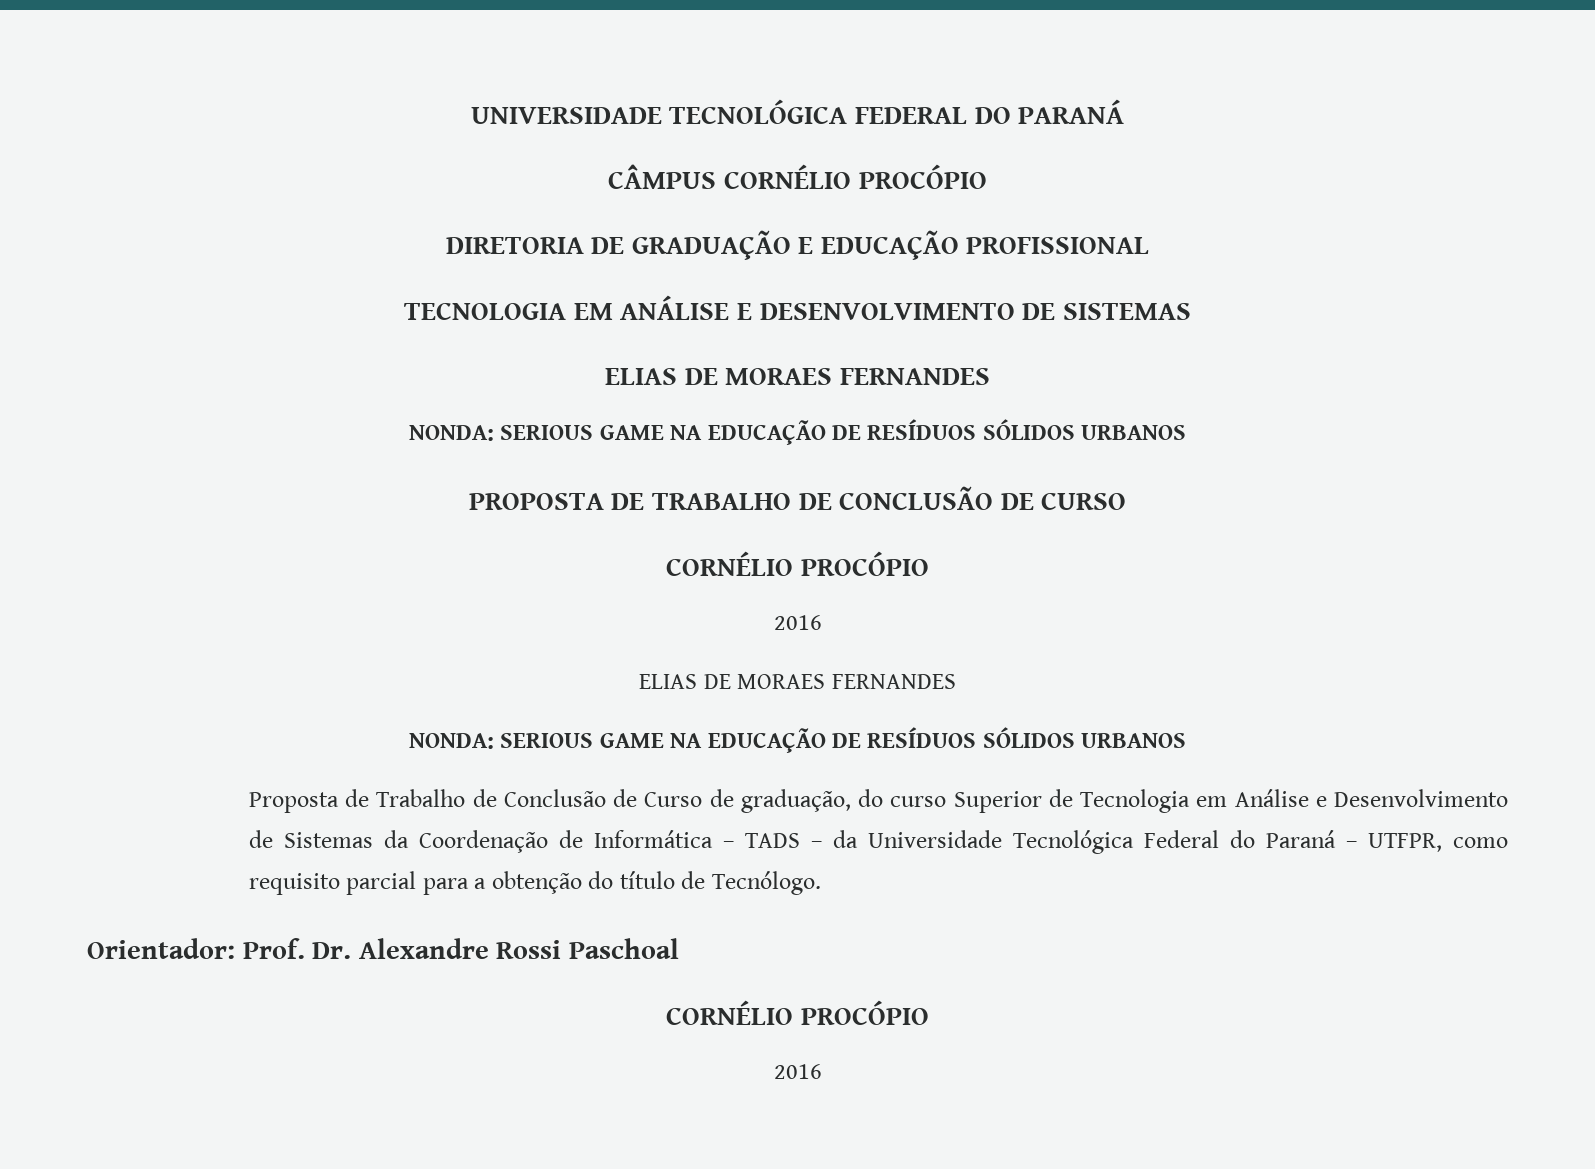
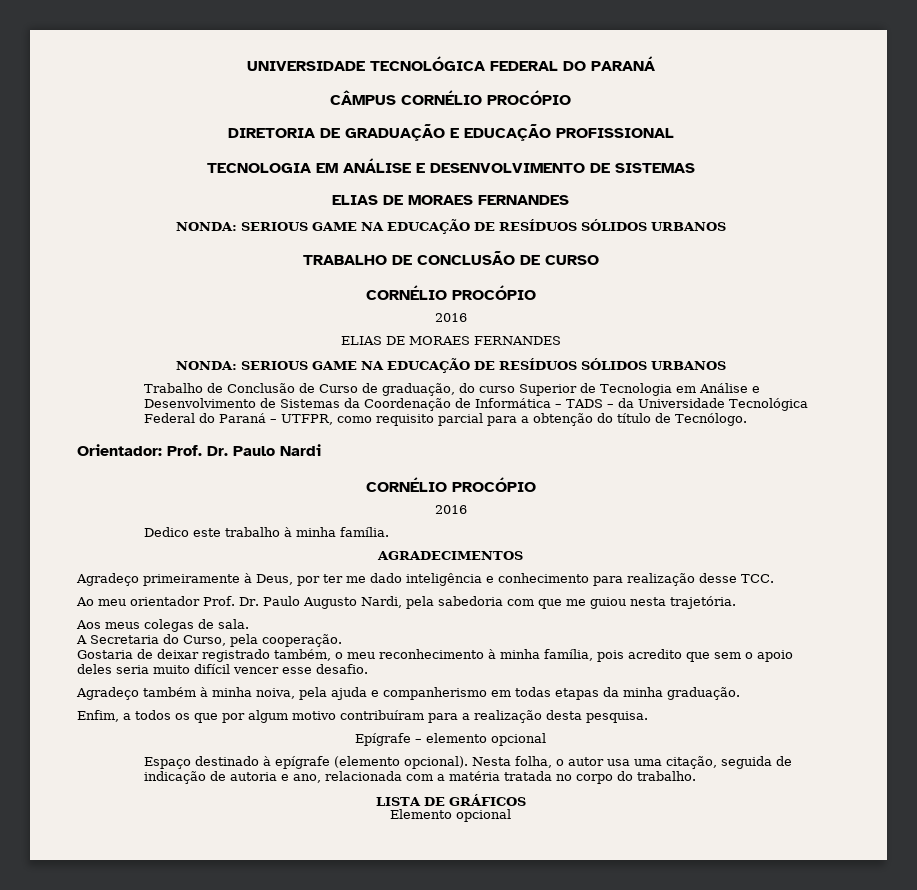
- PROPOSTA DE TRABALHO DE CONCLUSÃO DE CURSO
+ TRABALHO DE CONCLUSÃO DE CURSO
- Proposta de Trabalho de Conclusão de Curso de graduação, do curso Superior de Tecnologia em Análise e Desenvolvimento de Sistemas da Coordenação de Informática – TADS – da Universidade Tecnológica Federal do Paraná – UTFPR, como requisito parcial para a obtenção do título de Tecnólogo.
+ Trabalho de Conclusão de Curso de graduação, do curso Superior de Tecnologia em Análise e Desenvolvimento de Sistemas da Coordenação de Informática – TADS – da Universidade Tecnológica Federal do Paraná – UTFPR, como requisito parcial para a obtenção do título de Tecnólogo.
- Orientador: Prof. Dr. Alexandre Rossi Paschoal
+ Orientador: Prof. Dr. Paulo Nardi
  CORNÉLIO PROCÓPIO
  2016
+ Dedico este trabalho à minha família.
+ AGRADECIMENTOS
+ Agradeço primeiramente à Deus, por ter me dado inteligência e conhecimento para realização desse TCC.
+ Ao meu orientador Prof. Dr. Paulo Augusto Nardi, pela sabedoria com que me guiou nesta trajetória.
+ Aos meus colegas de sala.
+ A Secretaria do Curso, pela cooperação.
+ Gostaria de deixar registrado também, o meu reconhecimento à minha família, pois acredito que sem o apoio deles seria muito difícil vencer esse desafio.
+ Agradeço também à minha noiva, pela ajuda e companherismo em todas etapas da minha graduação.
+ Enfim, a todos os que por algum motivo contribuíram para a realização desta pesquisa.
+ Epígrafe – elemento opcional
+ Espaço destinado à epígrafe (elemento opcional). Nesta folha, o autor usa uma citação, seguida de indicação de autoria e ano, relacionada com a matéria tratada no corpo do trabalho.
+ LISTA DE GRÁFICOS
+ Elemento opcional

